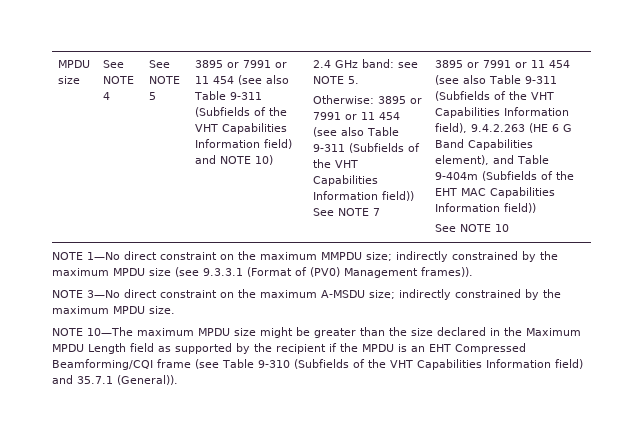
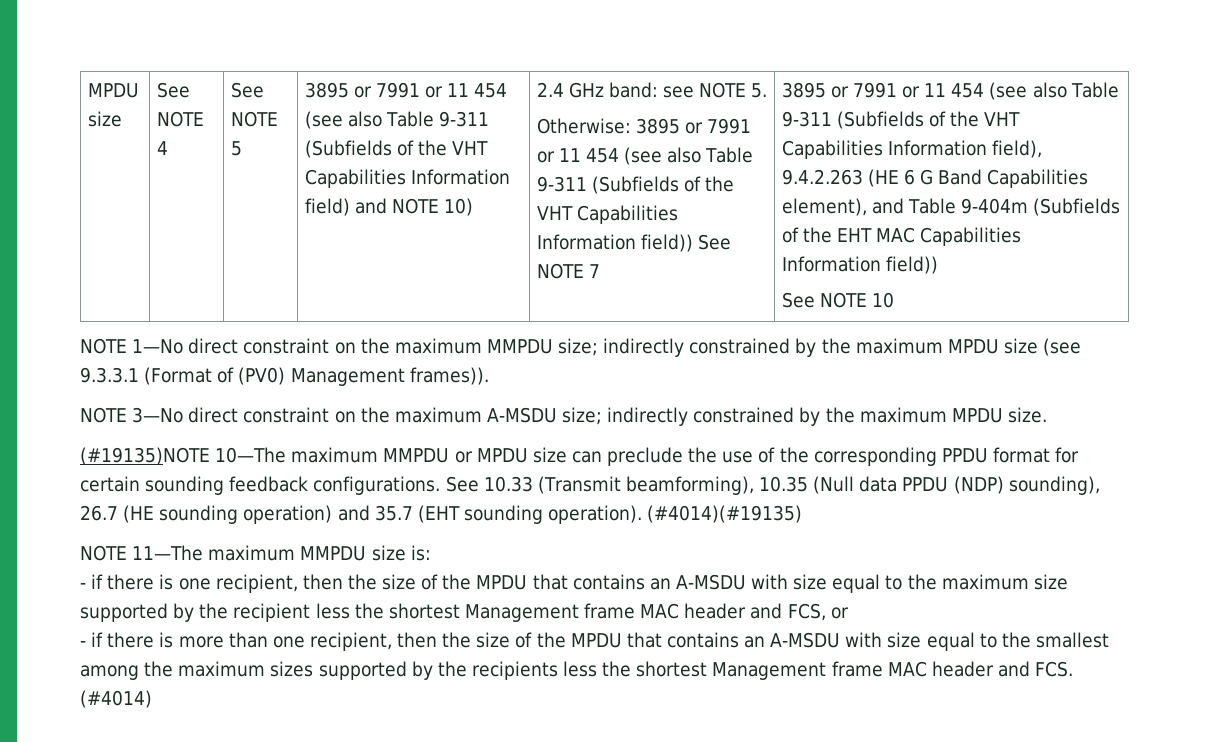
- NOTE 10—The maximum MPDU size might be greater than the size declared in the Maximum MPDU Length field as supported by the recipient if the MPDU is an EHT Compressed Beamforming/CQI frame (see Table 9-310 (Subfields of the VHT Capabilities Information field) and 35.7.1 (General)).
+ (#19135)NOTE 10—The maximum MMPDU or MPDU size can preclude the use of the corresponding PPDU format for certain sounding feedback configurations. See 10.33 (Transmit beamforming), 10.35 (Null data PPDU (NDP) sounding), 26.7 (HE sounding operation) and 35.7 (EHT sounding operation). (#4014)(#19135)
+ NOTE 11—The maximum MMPDU size is:
+ - if there is one recipient, then the size of the MPDU that contains an A-MSDU with size equal to the maximum size supported by the recipient less the shortest Management frame MAC header and FCS, or
+ - if there is more than one recipient, then the size of the MPDU that contains an A-MSDU with size equal to the smallest among the maximum sizes supported by the recipients less the shortest Management frame MAC header and FCS. (#4014)

